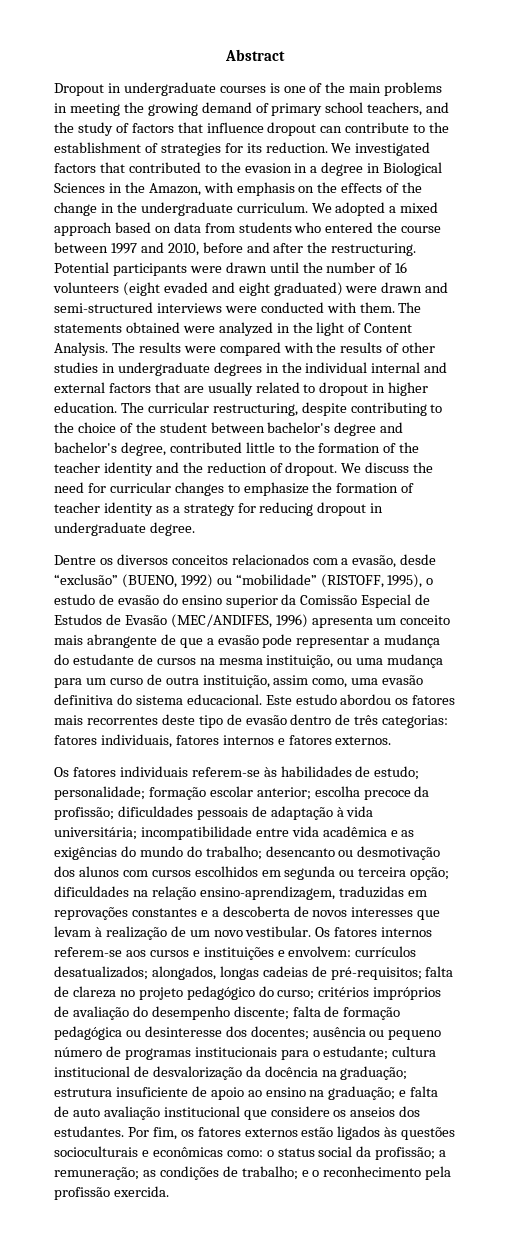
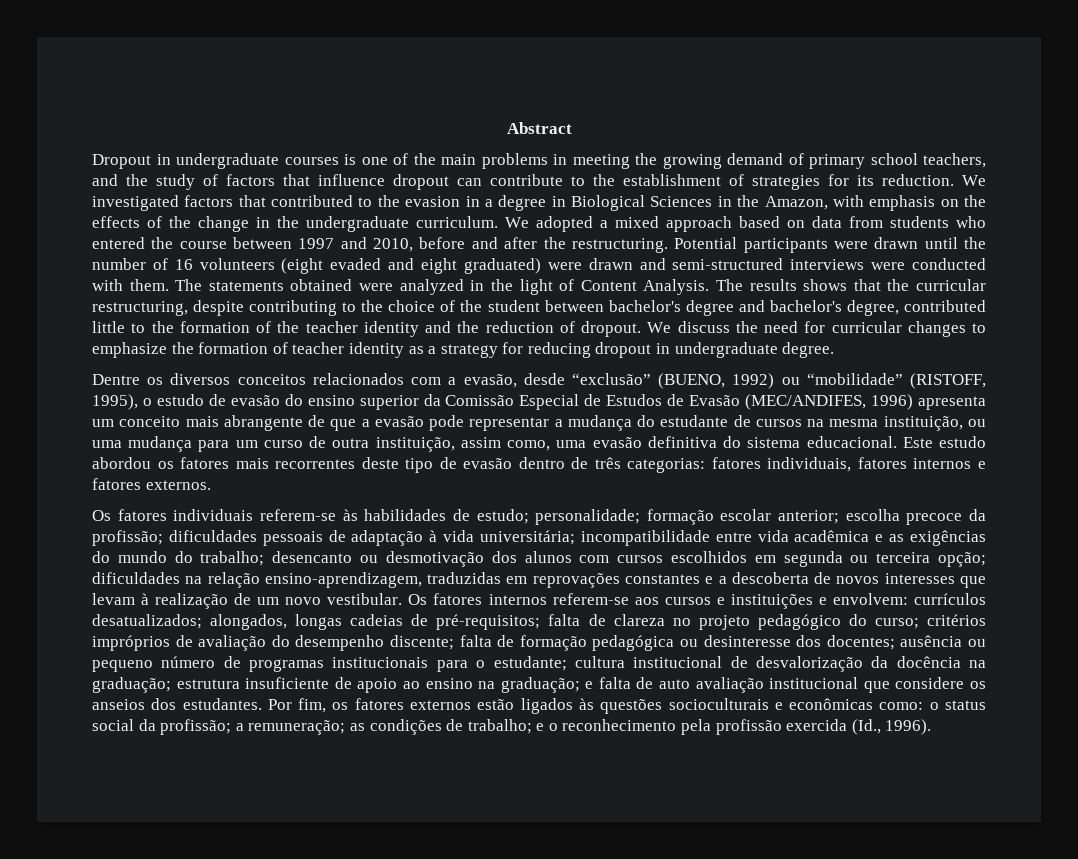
- The results were compared with the results of other studies in undergraduate degrees in the individual internal and external factors that are usually related to dropout in higher education. The curricular restructuring, despite contributing to the choice of the student between bachelor's degree and bachelor's degree, contributed little to the formation of the teacher identity and the reduction of dropout.
+ The results shows that the curricular restructuring, despite contributing to the choice of the student between bachelor's degree and bachelor's degree, contributed little to the formation of the teacher identity and the reduction of dropout.
- Por fim, os fatores externos estão ligados às questões socioculturais e econômicas como: o status social da profissão; a remuneração; as condições de trabalho; e o reconhecimento pela profissão exercida.
+ Por fim, os fatores externos estão ligados às questões socioculturais e econômicas como: o status social da profissão; a remuneração; as condições de trabalho; e o reconhecimento pela profissão exercida (Id., 1996).

